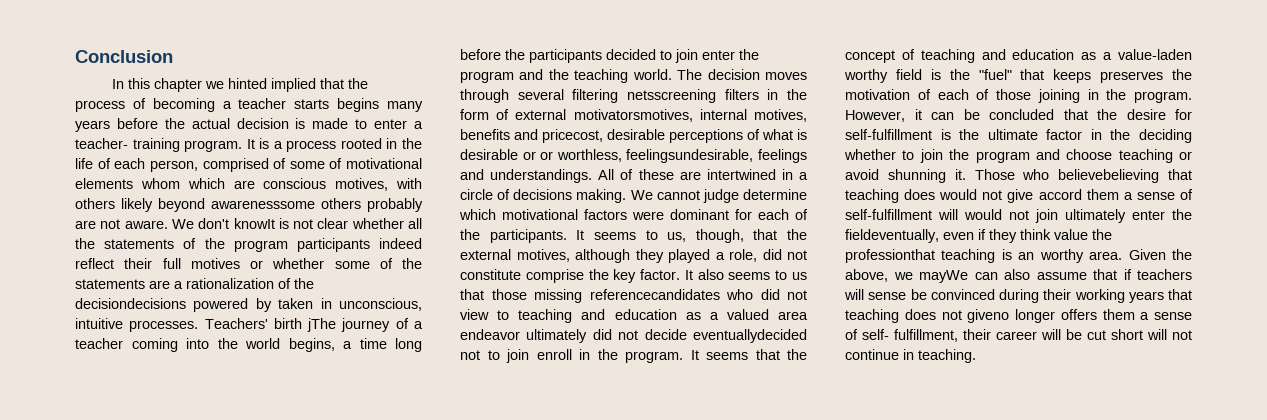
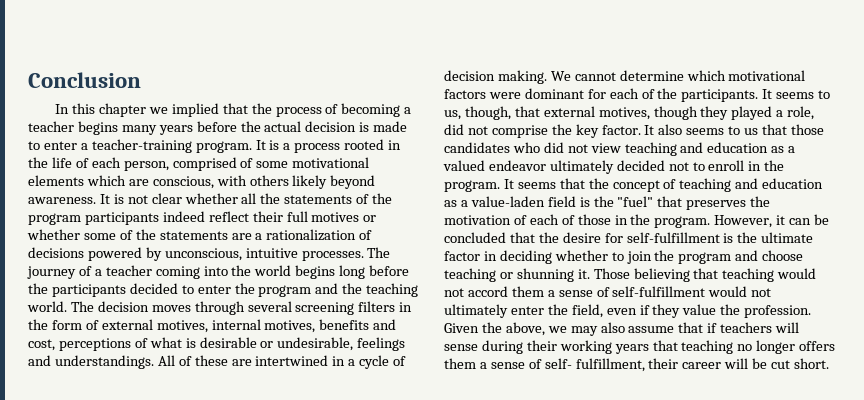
- In this chapter we hinted implied that the process of becoming a teacher starts begins many years before the actual decision is made to enter a teacher- training program.
+ In this chapter we implied that the process of becoming a teacher begins many years before the actual decision is made to enter a teacher-training program.
- It is a process rooted in the life of each person, comprised of some of motivational elements whom which are conscious motives, with others likely beyond awarenesssome others probably are not aware. We don't knowIt is not clear whether all the statements of the program participants indeed reflect their full motives or whether some of the statements are a rationalization of the decisiondecisions powered by taken in unconscious, intuitive processes. Teachers' birth jThe journey of a teacher coming into the world begins, a time long before the participants decided to join enter the program and the teaching world.
+ It is a process rooted in the life of each person, comprised of some motivational elements which are conscious, with others likely beyond awareness. It is not clear whether all the statements of the program participants indeed reflect their full motives or whether some of the statements are a rationalization of decisions powered by unconscious, intuitive processes. The journey of a teacher coming into the world begins long before the participants decided to enter the program and the teaching world.
- The decision moves through several filtering netsscreening filters in the form of external motivatorsmotives, internal motives, benefits and pricecost, desirable perceptions of what is desirable or or worthless, feelingsundesirable, feelings and understandings.
+ The decision moves through several screening filters in the form of external motives, internal motives, benefits and cost, perceptions of what is desirable or undesirable, feelings and understandings.
- All of these are intertwined in a circle of decisions making.
+ All of these are intertwined in a cycle of decision making.
- We cannot judge determine which motivational factors were dominant for each of the participants.
+ We cannot determine which motivational factors were dominant for each of the participants.
- It seems to us, though, that the external motives, although they played a role, did not constitute comprise the key factor.
+ It seems to us, though, that external motives, though they played a role, did not comprise the key factor.
- It also seems to us that those missing referencecandidates who did not view to teaching and education as a valued area endeavor ultimately did not decide eventuallydecided not to join enroll in the program.
+ It also seems to us that those candidates who did not view teaching and education as a valued endeavor ultimately decided not to enroll in the program.
- It seems that the concept of teaching and education as a value-laden worthy field is the "fuel" that keeps preserves the motivation of each of those joining in the program.
+ It seems that the concept of teaching and education as a value-laden field is the "fuel" that preserves the motivation of each of those in the program.
- However, it can be concluded that the desire for self-fulfillment is the ultimate factor in the deciding whether to join the program and choose teaching or avoid shunning it.
+ However, it can be concluded that the desire for self-fulfillment is the ultimate factor in deciding whether to join the program and choose teaching or shunning it.
- Those who believebelieving that teaching does would not give accord them a sense of self-fulfillment will would not join ultimately enter the fieldeventually, even if they think value the professionthat teaching is an worthy area.
+ Those believing that teaching would not accord them a sense of self-fulfillment would not ultimately enter the field, even if they value the profession.
- Given the above, we mayWe can also assume that if teachers will sense be convinced during their working years that teaching does not giveno longer offers them a sense of self- fulfillment, their career will be cut short will not continue in teaching.
+ Given the above, we may also assume that if teachers will sense during their working years that teaching no longer offers them a sense of self- fulfillment, their career will be cut short.

